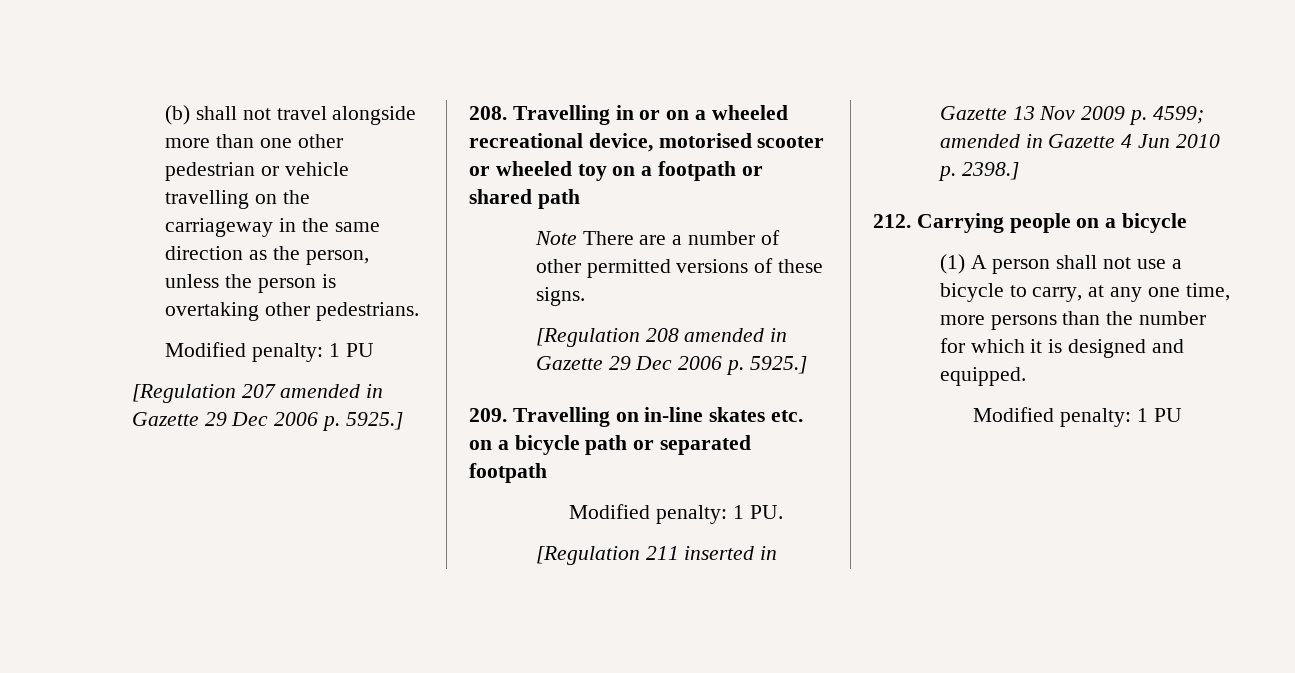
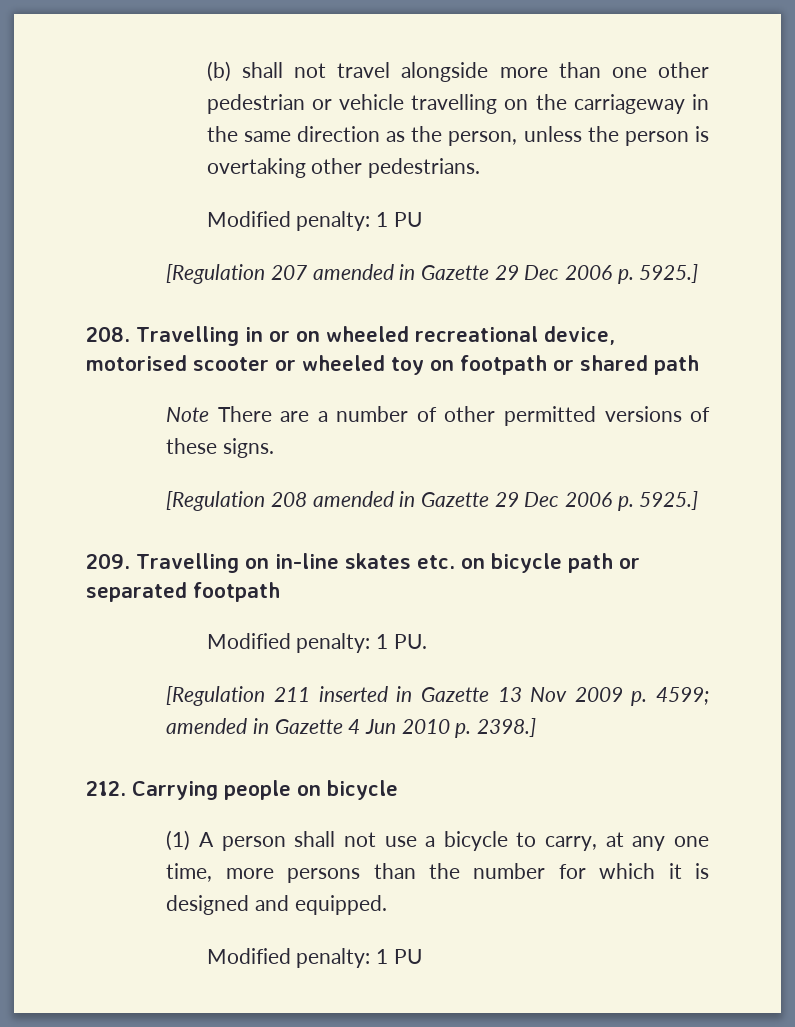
- 208. Travelling in or on a wheeled recreational device, motorised scooter or wheeled toy on a footpath or shared path
+ 208. Travelling in or on wheeled recreational device, motorised scooter or wheeled toy on footpath or shared path
- 209. Travelling on in-line skates etc. on a bicycle path or separated footpath
+ 209. Travelling on in-line skates etc. on bicycle path or separated footpath
- 212. Carrying people on a bicycle
+ 212. Carrying people on bicycle

